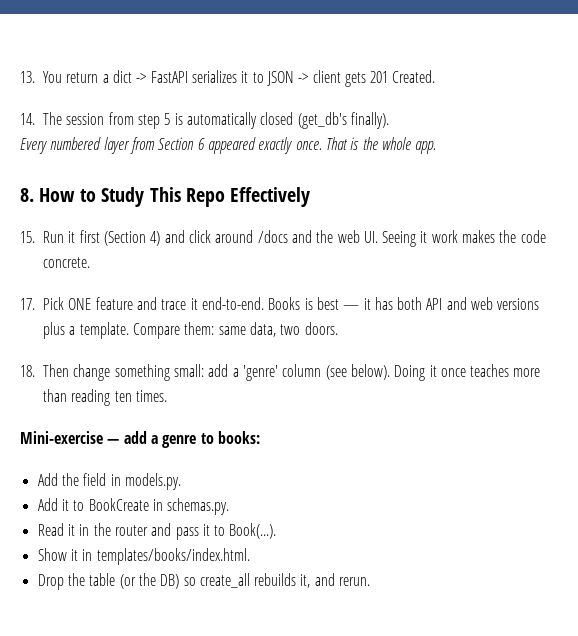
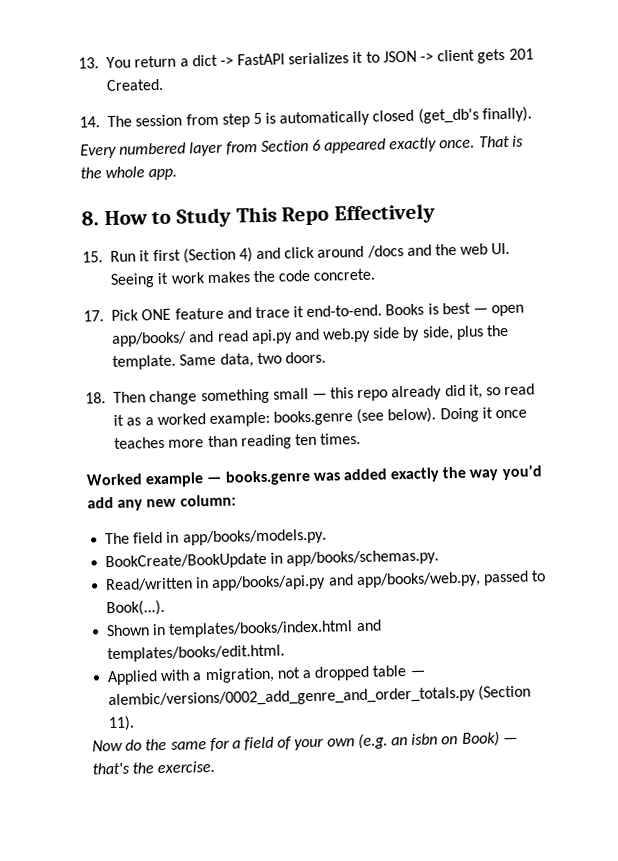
- Books is best — it has both API and web versions plus a template. Compare them: same data, two doors.
+ Books is best — open app/books/ and read api.py and web.py side by side, plus the template. Same data, two doors.
- 18. Then change something small: add a 'genre' column (see below).
+ 18. Then change something small — this repo already did it, so read it as a worked example: books.genre (see below).
- Mini-exercise — add a genre to books:
- Add the field in models.py.
- Add it to BookCreate in schemas.py.
- Read it in the router and pass it to Book(...).
- Show it in templates/books/index.html.
- Drop the table (or the DB) so create_all rebuilds it, and rerun.
+ Worked example — books.genre was added exactly the way you'd add any new column:
+ The field in app/books/models.py.
+ BookCreate/BookUpdate in app/books/schemas.py.
+ Read/written in app/books/api.py and app/books/web.py, passed to Book(...).
+ Shown in templates/books/index.html and templates/books/edit.html.
+ Applied with a migration, not a dropped table — alembic/versions/0002_add_genre_and_order_totals.py (Section 11).
+ Now do the same for a field of your own (e.g. an isbn on Book) — that's the exercise.

